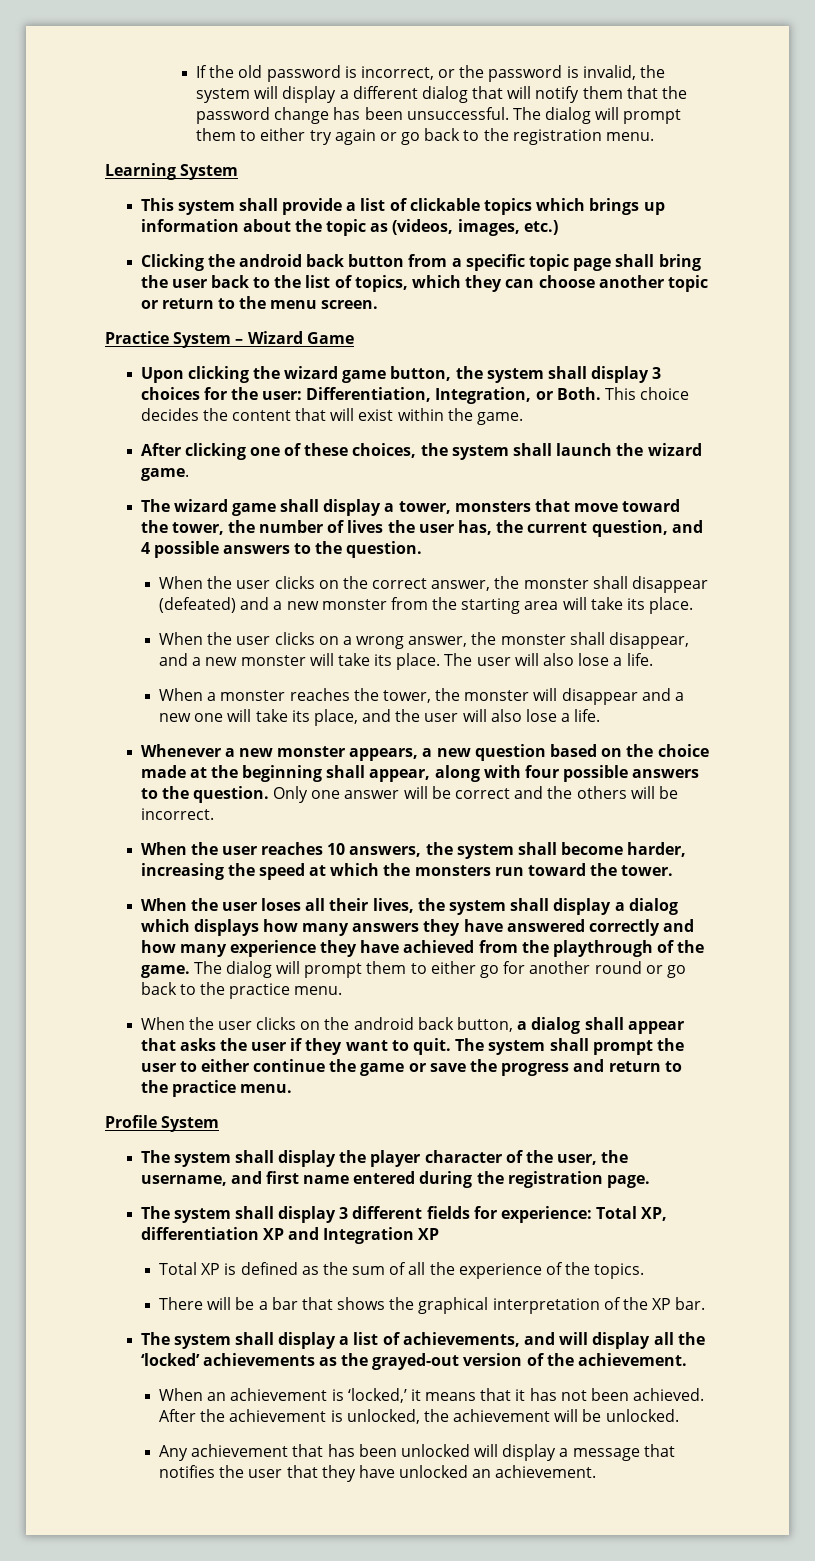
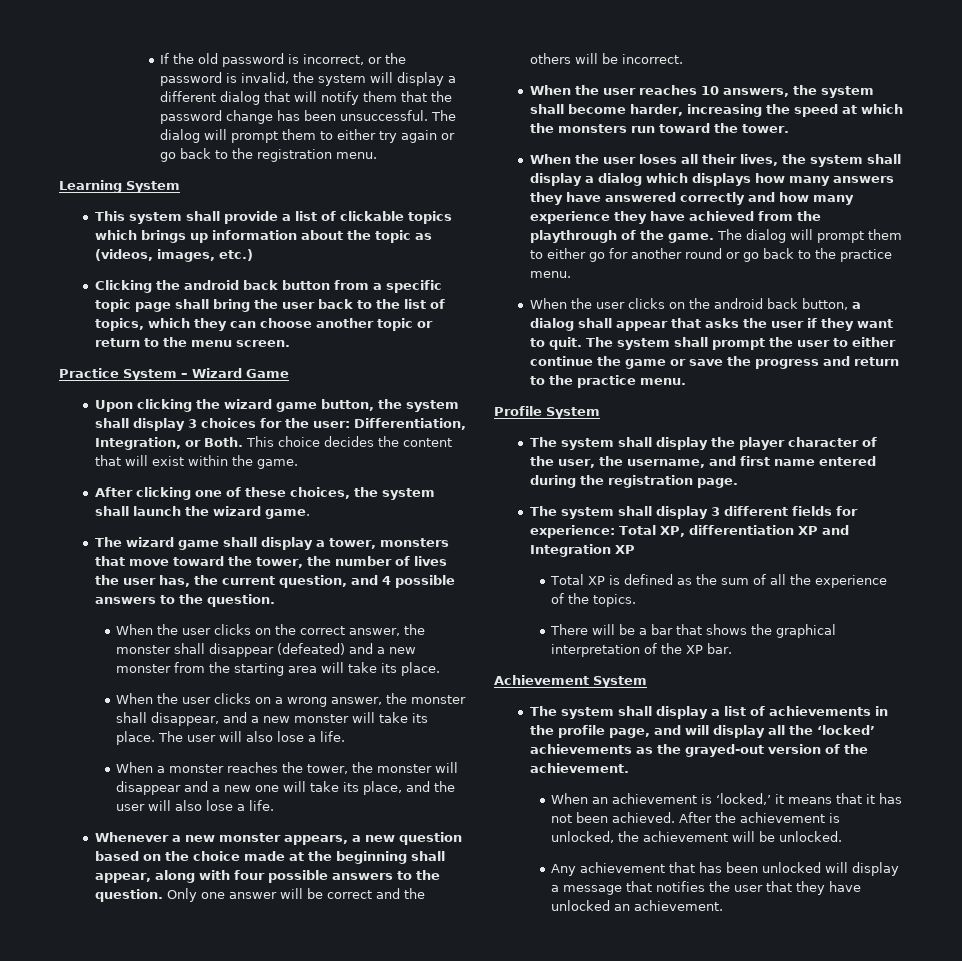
+ Achievement System
- The system shall display a list of achievements, and will display all the ‘locked’ achievements as the grayed-out version of the achievement.
+ The system shall display a list of achievements in the profile page, and will display all the ‘locked’ achievements as the grayed-out version of the achievement.

